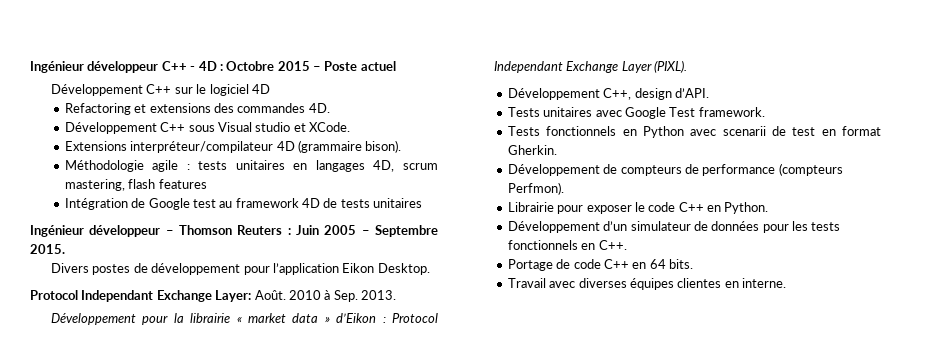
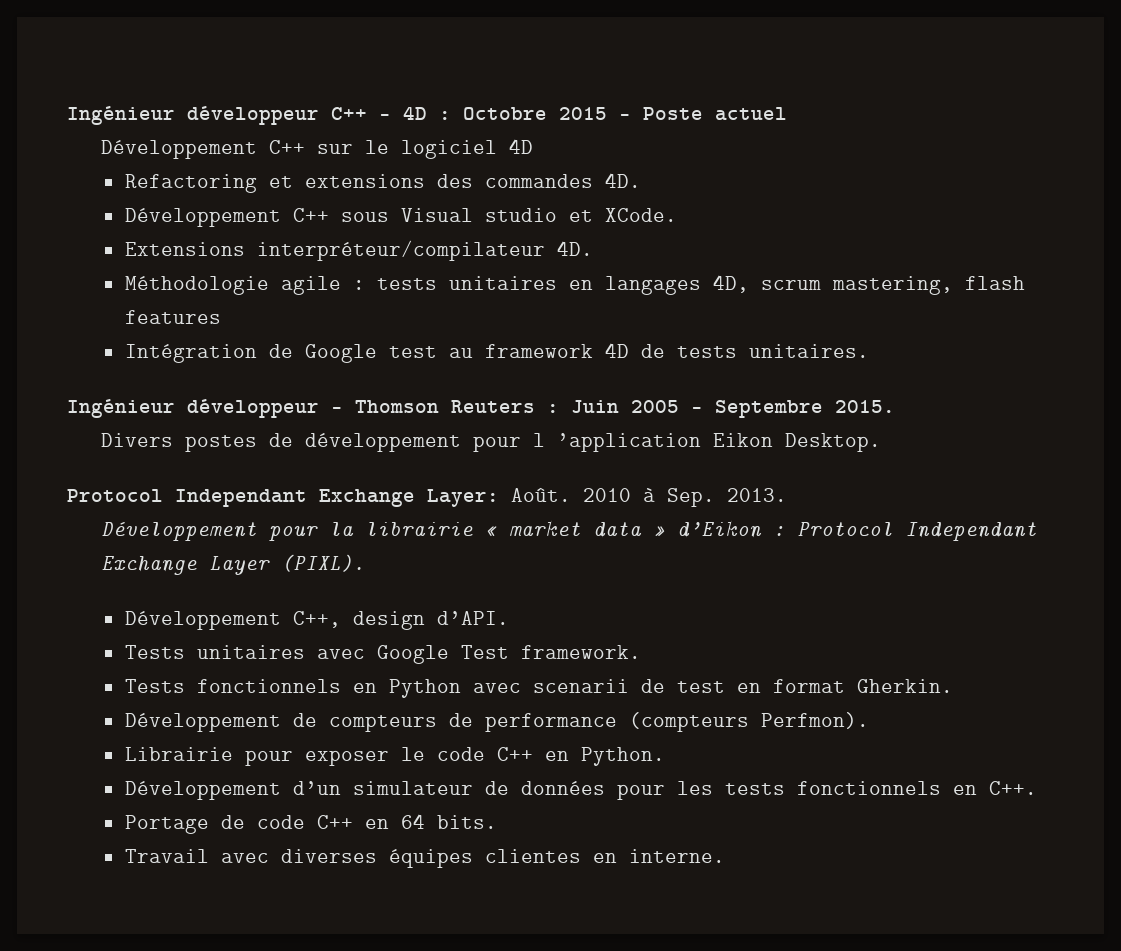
- Extensions interpréteur/compilateur 4D (grammaire bison).
+ Extensions interpréteur/compilateur 4D.
- Intégration de Google test au framework 4D de tests unitaires
+ Intégration de Google test au framework 4D de tests unitaires.
- Divers postes de développement pour l’application Eikon Desktop.
+ Divers postes de développement pour l ’application Eikon Desktop.

